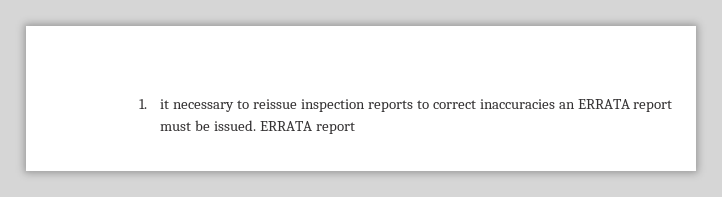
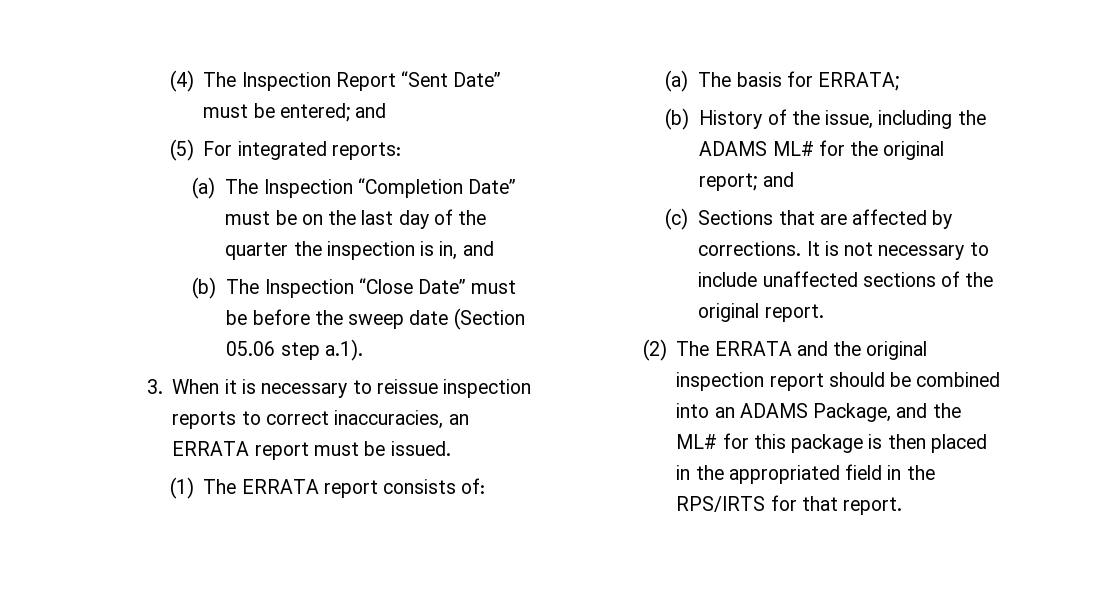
- 1. it necessary to reissue inspection reports to correct inaccuracies an ERRATA report must be issued. ERRATA report
+ (4) The Inspection Report “Sent Date” must be entered; and
+ (5) For integrated reports:
+ (a) The Inspection “Completion Date” must be on the last day of the quarter the inspection is in, and
+ (b) The Inspection “Close Date” must be before the sweep date (Section 05.06 step a.1).
+ 3. When it is necessary to reissue inspection reports to correct inaccuracies, an ERRATA report must be issued.
+ (1) The ERRATA report consists of:
+ (a) The basis for ERRATA;
+ (b) History of the issue, including the ADAMS ML# for the original report; and
+ (c) Sections that are affected by corrections. It is not necessary to include unaffected sections of the original report.
+ (2) The ERRATA and the original inspection report should be combined into an ADAMS Package, and the ML# for this package is then placed in the appropriated field in the RPS/IRTS for that report.

